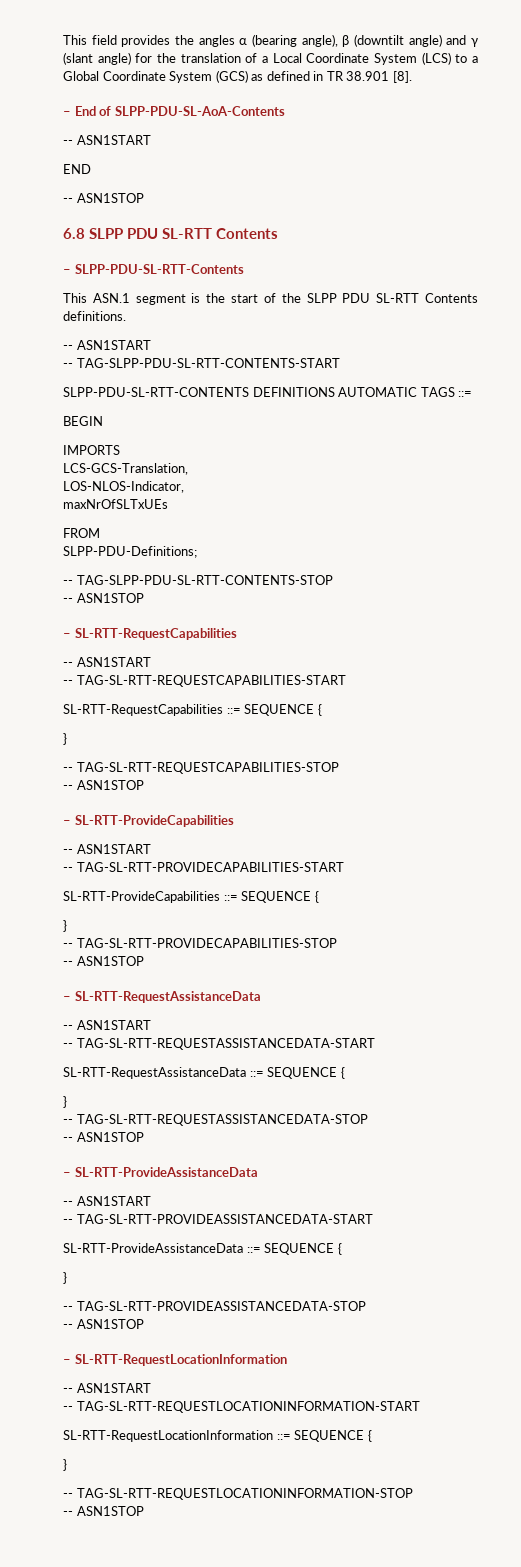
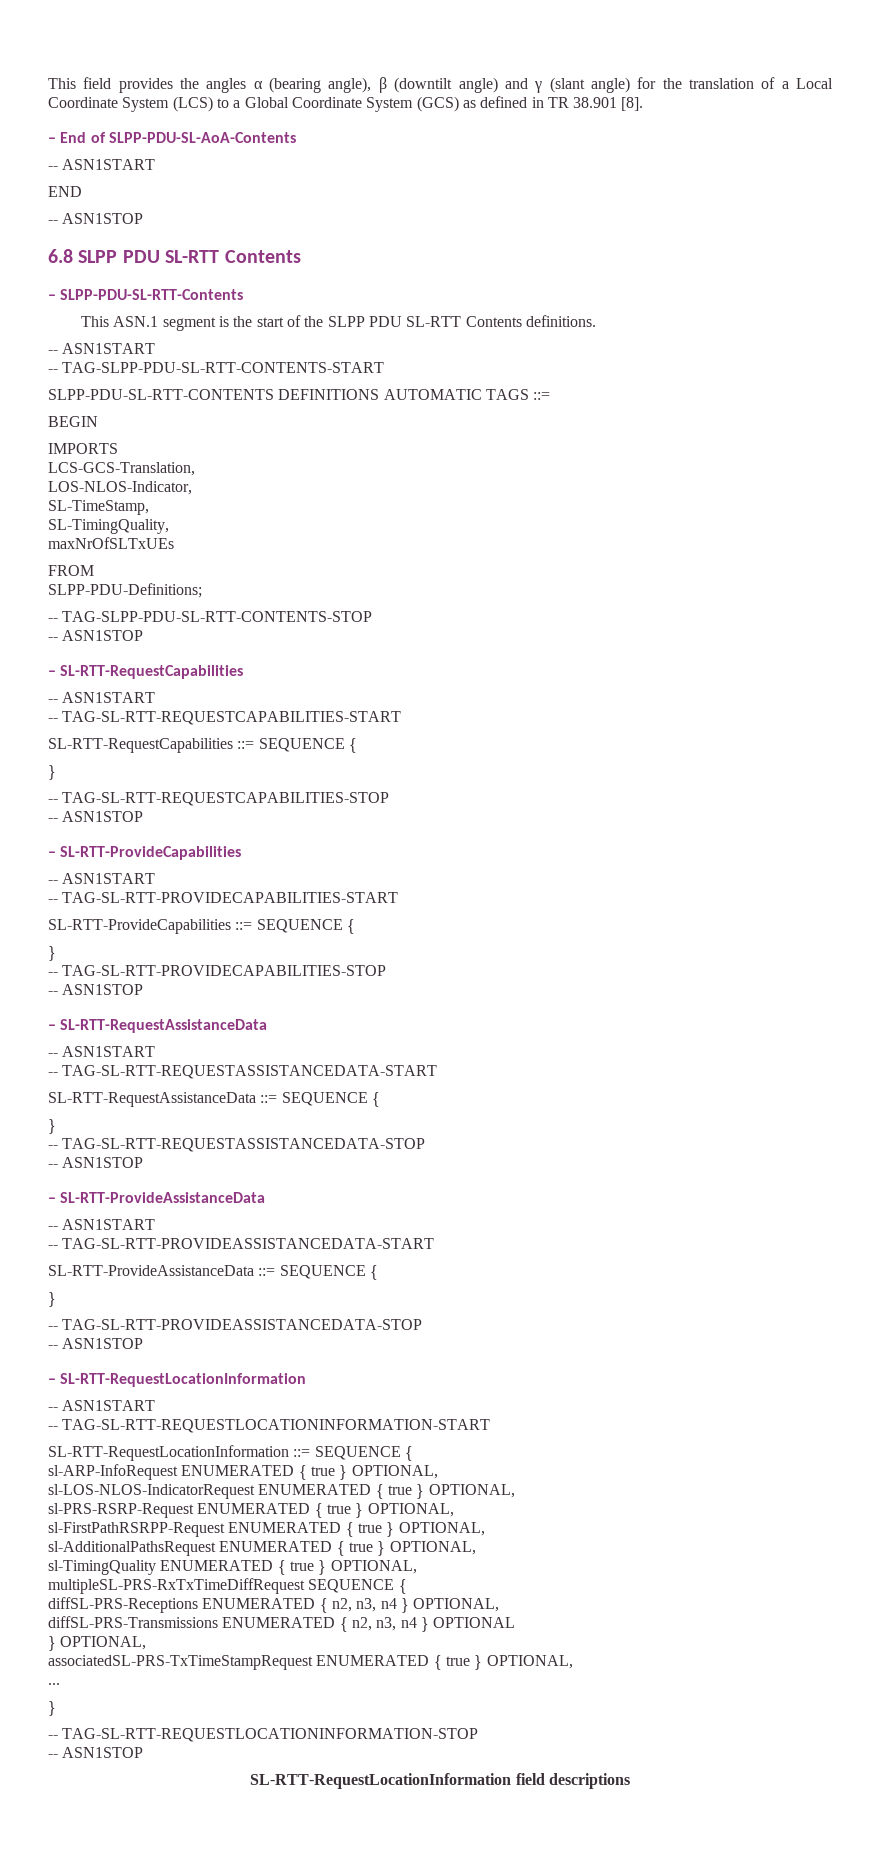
+ SL-TimeStamp,
+ SL-TimingQuality,
+ sl-ARP-InfoRequest ENUMERATED { true } OPTIONAL,
+ sl-LOS-NLOS-IndicatorRequest ENUMERATED { true } OPTIONAL,
+ sl-PRS-RSRP-Request ENUMERATED { true } OPTIONAL,
+ sl-FirstPathRSRPP-Request ENUMERATED { true } OPTIONAL,
+ sl-AdditionalPathsRequest ENUMERATED { true } OPTIONAL,
+ sl-TimingQuality ENUMERATED { true } OPTIONAL,
+ multipleSL-PRS-RxTxTimeDiffRequest SEQUENCE {
+ diffSL-PRS-Receptions ENUMERATED { n2, n3, n4 } OPTIONAL,
+ diffSL-PRS-Transmissions ENUMERATED { n2, n3, n4 } OPTIONAL
+ } OPTIONAL,
+ associatedSL-PRS-TxTimeStampRequest ENUMERATED { true } OPTIONAL,
+ ...
+ SL-RTT-RequestLocationInformation field descriptions

